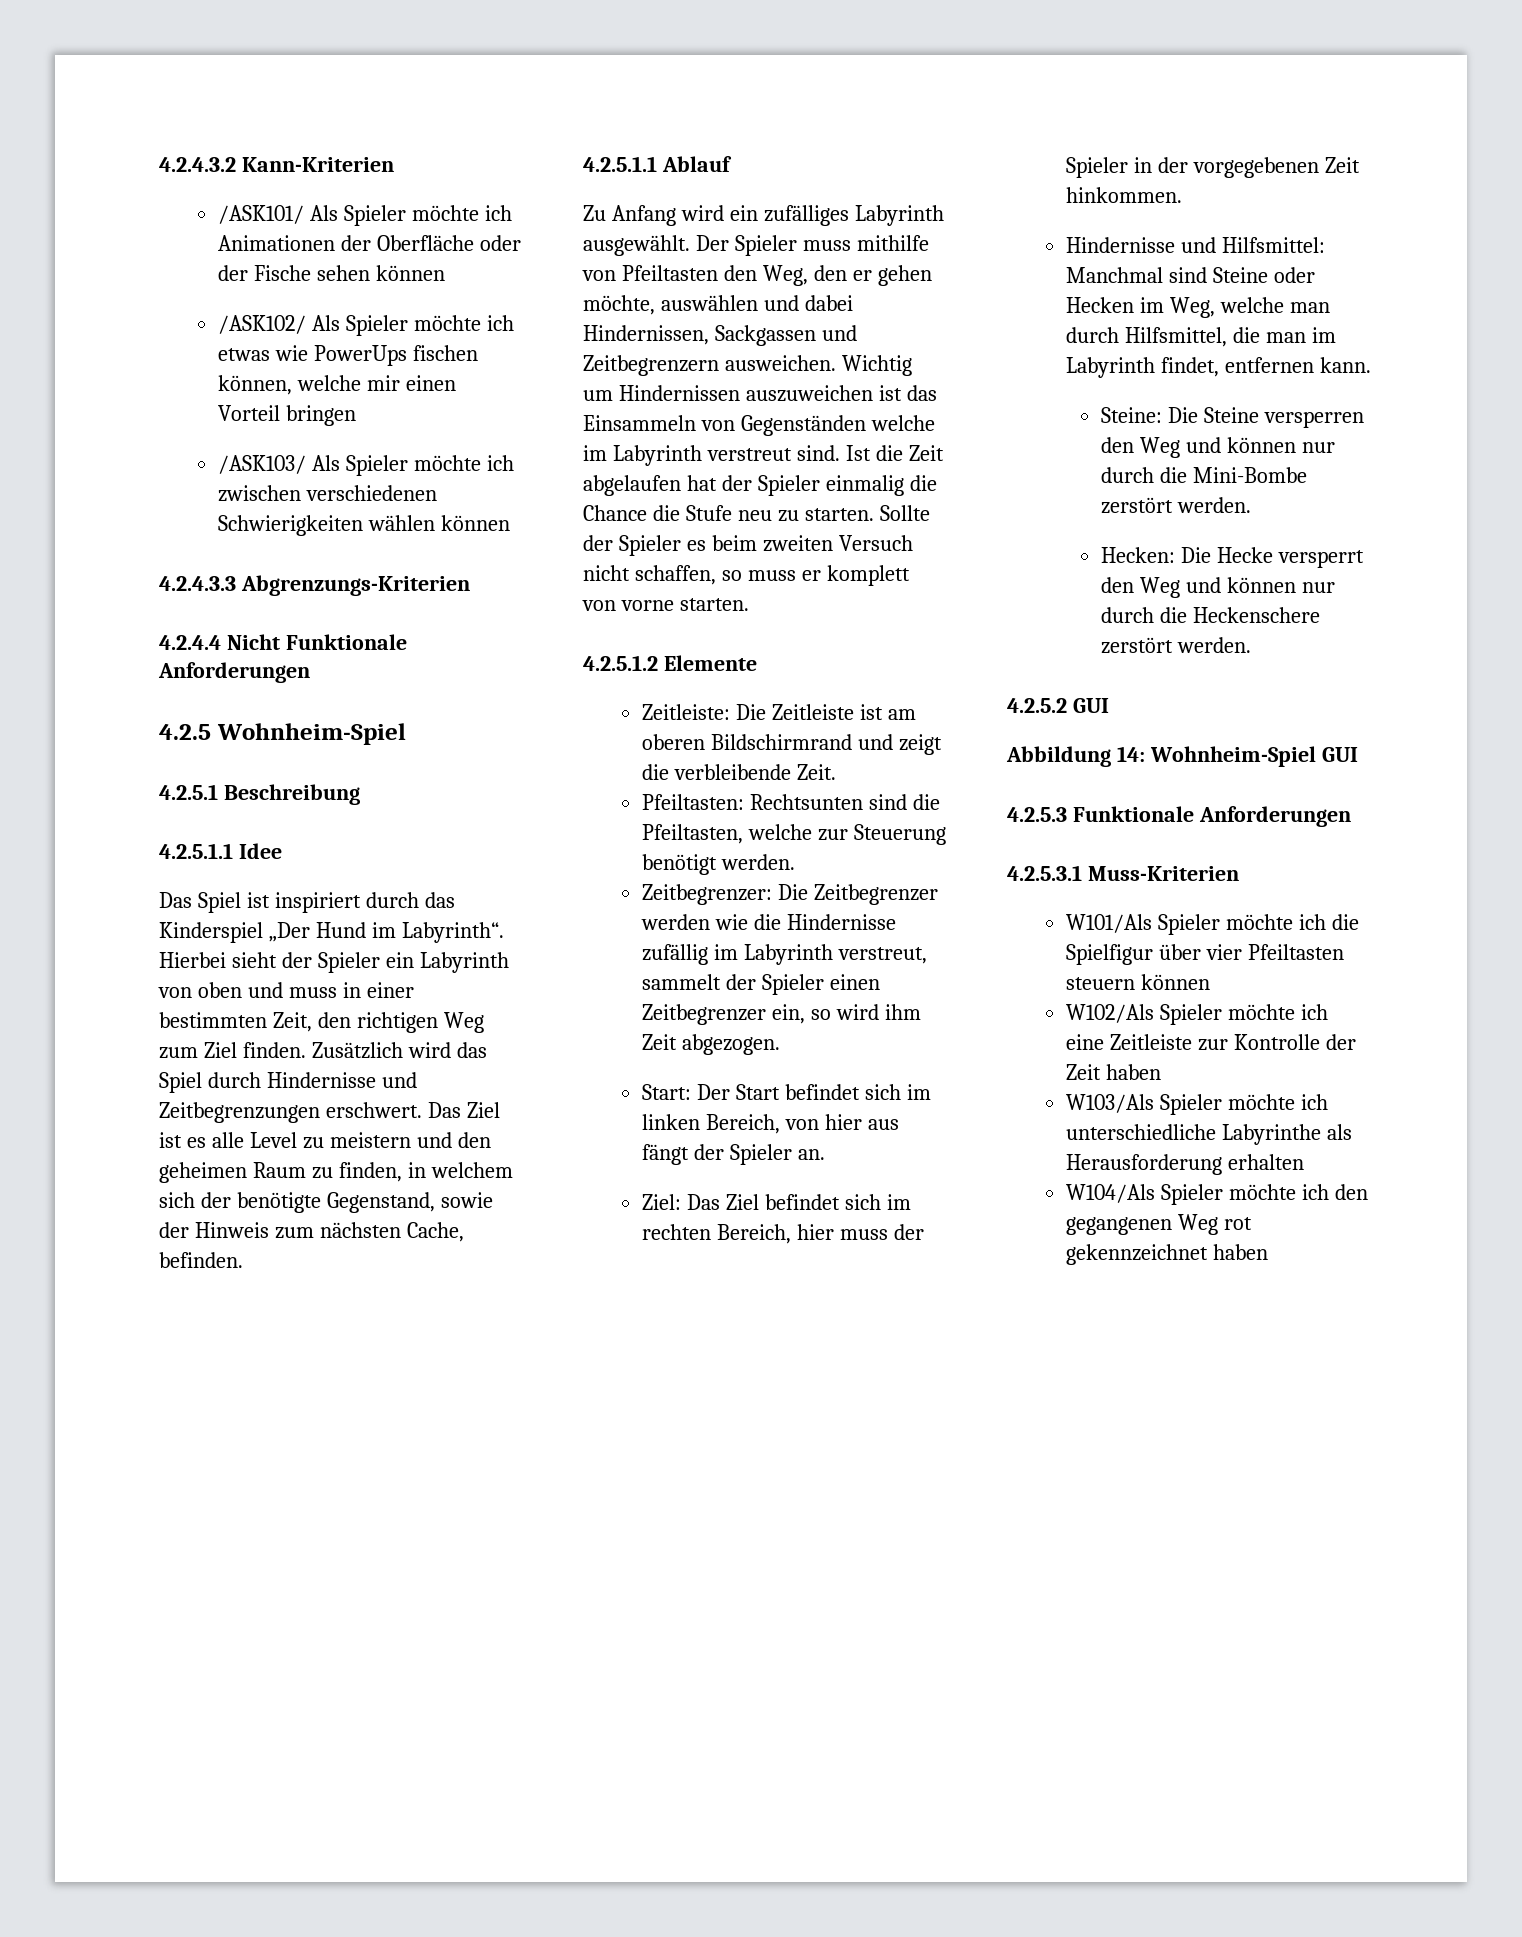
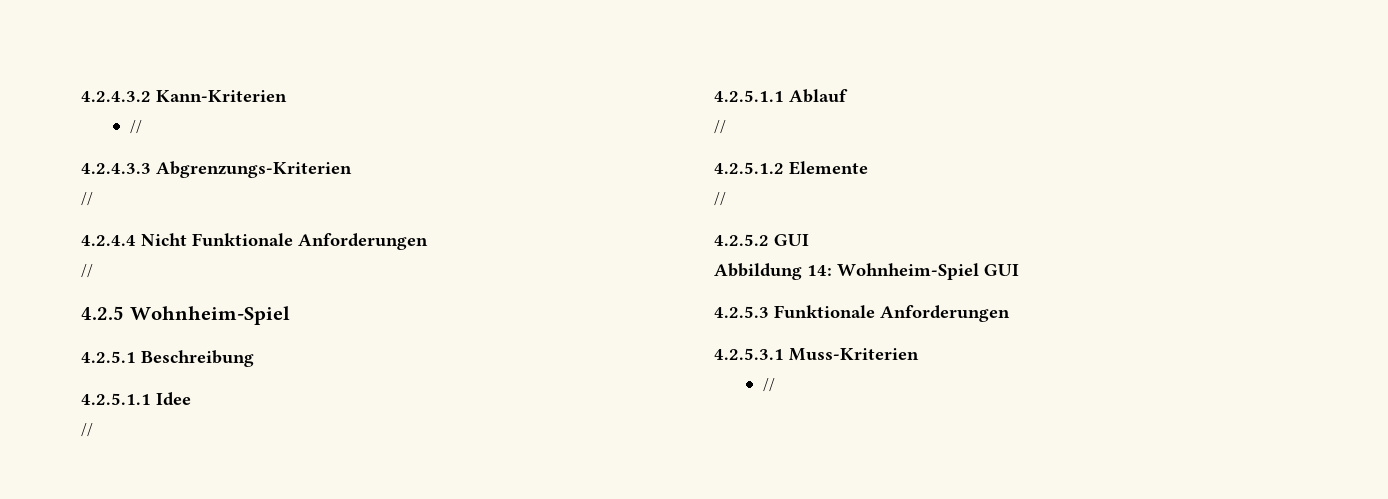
  4.2.4.3.2 Kann-Kriterien
- /ASK101/ Als Spieler möchte ich Animationen der Oberfläche oder der Fische sehen können
- /ASK102/ Als Spieler möchte ich etwas wie PowerUps fischen können, welche mir einen Vorteil bringen
- /ASK103/ Als Spieler möchte ich zwischen verschiedenen Schwierigkeiten wählen können
+ //
  4.2.4.3.3 Abgrenzungs-Kriterien
+ //
  4.2.4.4 Nicht Funktionale Anforderungen
+ //
  4.2.5.1.1 Idee
- Das Spiel ist inspiriert durch das Kinderspiel „Der Hund im Labyrinth“. Hierbei sieht der Spieler ein Labyrinth von oben und muss in einer bestimmten Zeit, den richtigen Weg zum Ziel finden. Zusätzlich wird das Spiel durch Hindernisse und Zeitbegrenzungen erschwert. Das Ziel ist es alle Level zu meistern und den geheimen Raum zu finden, in welchem sich der benötigte Gegenstand, sowie der Hinweis zum nächsten Cache, befinden.
+ //
  4.2.5.1.1 Ablauf
- Zu Anfang wird ein zufälliges Labyrinth ausgewählt. Der Spieler muss mithilfe von Pfeiltasten den Weg, den er gehen möchte, auswählen und dabei Hindernissen, Sackgassen und Zeitbegrenzern ausweichen. Wichtig um Hindernissen auszuweichen ist das Einsammeln von Gegenständen welche im Labyrinth verstreut sind. Ist die Zeit abgelaufen hat der Spieler einmalig die Chance die Stufe neu zu starten. Sollte der Spieler es beim zweiten Versuch nicht schaffen, so muss er komplett von vorne starten.
+ //
  4.2.5.1.2 Elemente
- Zeitleiste: Die Zeitleiste ist am oberen Bildschirmrand und zeigt die verbleibende Zeit.
- Pfeiltasten: Rechtsunten sind die Pfeiltasten, welche zur Steuerung benötigt werden.
- Zeitbegrenzer: Die Zeitbegrenzer werden wie die Hindernisse zufällig im Labyrinth verstreut, sammelt der Spieler einen Zeitbegrenzer ein, so wird ihm Zeit abgezogen.
- Start: Der Start befindet sich im linken Bereich, von hier aus fängt der Spieler an.
- Ziel: Das Ziel befindet sich im rechten Bereich, hier muss der Spieler in der vorgegebenen Zeit hinkommen.
- Hindernisse und Hilfsmittel: Manchmal sind Steine oder Hecken im Weg, welche man durch Hilfsmittel, die man im Labyrinth findet, entfernen kann.
- Steine: Die Steine versperren den Weg und können nur durch die Mini-Bombe zerstört werden.
- Hecken: Die Hecke versperrt den Weg und können nur durch die Heckenschere zerstört werden.
+ //
  4.2.5.3.1 Muss-Kriterien
- W101/Als Spieler möchte ich die Spielfigur über vier Pfeiltasten steuern können
- W102/Als Spieler möchte ich eine Zeitleiste zur Kontrolle der Zeit haben
- W103/Als Spieler möchte ich unterschiedliche Labyrinthe als Herausforderung erhalten
- W104/Als Spieler möchte ich den gegangenen Weg rot gekennzeichnet haben
+ //

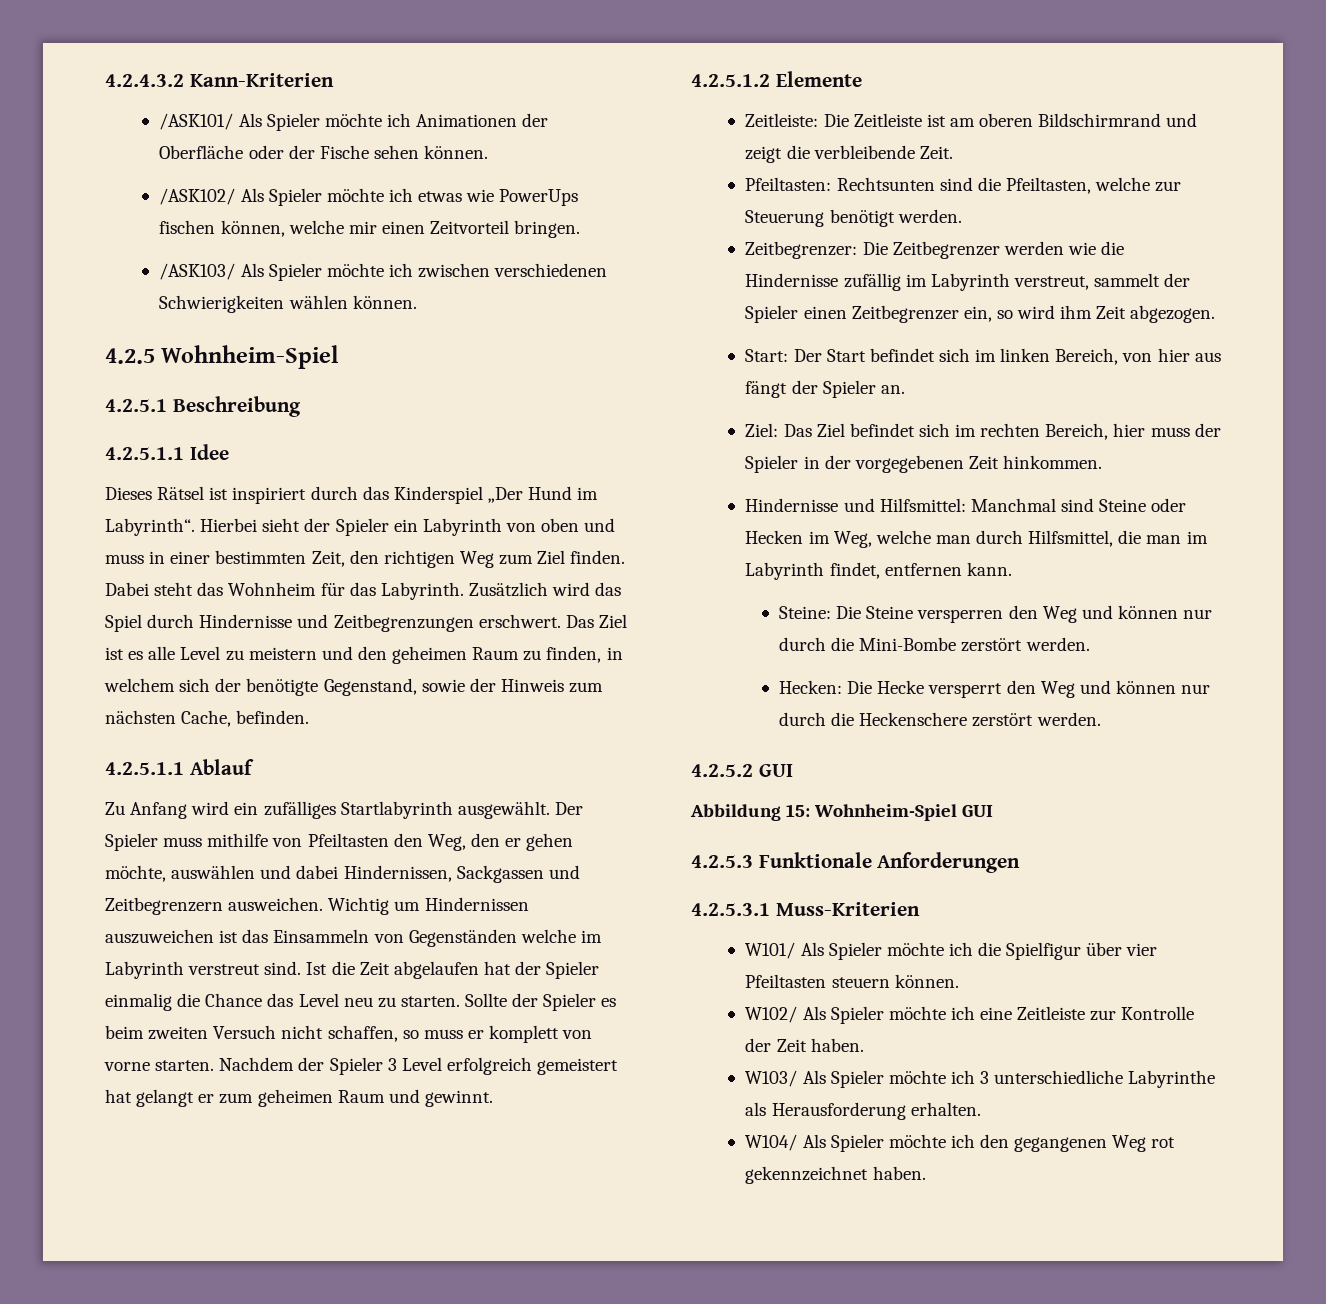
  4.2.4.3.2 Kann-Kriterien
- //
- 4.2.4.3.3 Abgrenzungs-Kriterien
- //
- 4.2.4.4 Nicht Funktionale Anforderungen
- //
+ /ASK101/ Als Spieler möchte ich Animationen der Oberfläche oder der Fische sehen können.
+ /ASK102/ Als Spieler möchte ich etwas wie PowerUps fischen können, welche mir einen Zeitvorteil bringen.
+ /ASK103/ Als Spieler möchte ich zwischen verschiedenen Schwierigkeiten wählen können.
  4.2.5.1.1 Idee
- //
+ Dieses Rätsel ist inspiriert durch das Kinderspiel „Der Hund im Labyrinth“. Hierbei sieht der Spieler ein Labyrinth von oben und muss in einer bestimmten Zeit, den richtigen Weg zum Ziel finden. Dabei steht das Wohnheim für das Labyrinth. Zusätzlich wird das Spiel durch Hindernisse und Zeitbegrenzungen erschwert. Das Ziel ist es alle Level zu meistern und den geheimen Raum zu finden, in welchem sich der benötigte Gegenstand, sowie der Hinweis zum nächsten Cache, befinden.
  4.2.5.1.1 Ablauf
- //
+ Zu Anfang wird ein zufälliges Startlabyrinth ausgewählt. Der Spieler muss mithilfe von Pfeiltasten den Weg, den er gehen möchte, auswählen und dabei Hindernissen, Sackgassen und Zeitbegrenzern ausweichen. Wichtig um Hindernissen auszuweichen ist das Einsammeln von Gegenständen welche im Labyrinth verstreut sind. Ist die Zeit abgelaufen hat der Spieler einmalig die Chance das Level neu zu starten. Sollte der Spieler es beim zweiten Versuch nicht schaffen, so muss er komplett von vorne starten. Nachdem der Spieler 3 Level erfolgreich gemeistert hat gelangt er zum geheimen Raum und gewinnt.
  4.2.5.1.2 Elemente
- //
+ Zeitleiste: Die Zeitleiste ist am oberen Bildschirmrand und zeigt die verbleibende Zeit.
+ Pfeiltasten: Rechtsunten sind die Pfeiltasten, welche zur Steuerung benötigt werden.
+ Zeitbegrenzer: Die Zeitbegrenzer werden wie die Hindernisse zufällig im Labyrinth verstreut, sammelt der Spieler einen Zeitbegrenzer ein, so wird ihm Zeit abgezogen.
+ Start: Der Start befindet sich im linken Bereich, von hier aus fängt der Spieler an.
+ Ziel: Das Ziel befindet sich im rechten Bereich, hier muss der Spieler in der vorgegebenen Zeit hinkommen.
+ Hindernisse und Hilfsmittel: Manchmal sind Steine oder Hecken im Weg, welche man durch Hilfsmittel, die man im Labyrinth findet, entfernen kann.
+ Steine: Die Steine versperren den Weg und können nur durch die Mini-Bombe zerstört werden.
+ Hecken: Die Hecke versperrt den Weg und können nur durch die Heckenschere zerstört werden.
- Abbildung 14: Wohnheim-Spiel GUI
+ Abbildung 15: Wohnheim-Spiel GUI
  4.2.5.3.1 Muss-Kriterien
- //
+ W101/ Als Spieler möchte ich die Spielfigur über vier Pfeiltasten steuern können.
+ W102/ Als Spieler möchte ich eine Zeitleiste zur Kontrolle der Zeit haben.
+ W103/ Als Spieler möchte ich 3 unterschiedliche Labyrinthe als Herausforderung erhalten.
+ W104/ Als Spieler möchte ich den gegangenen Weg rot gekennzeichnet haben.

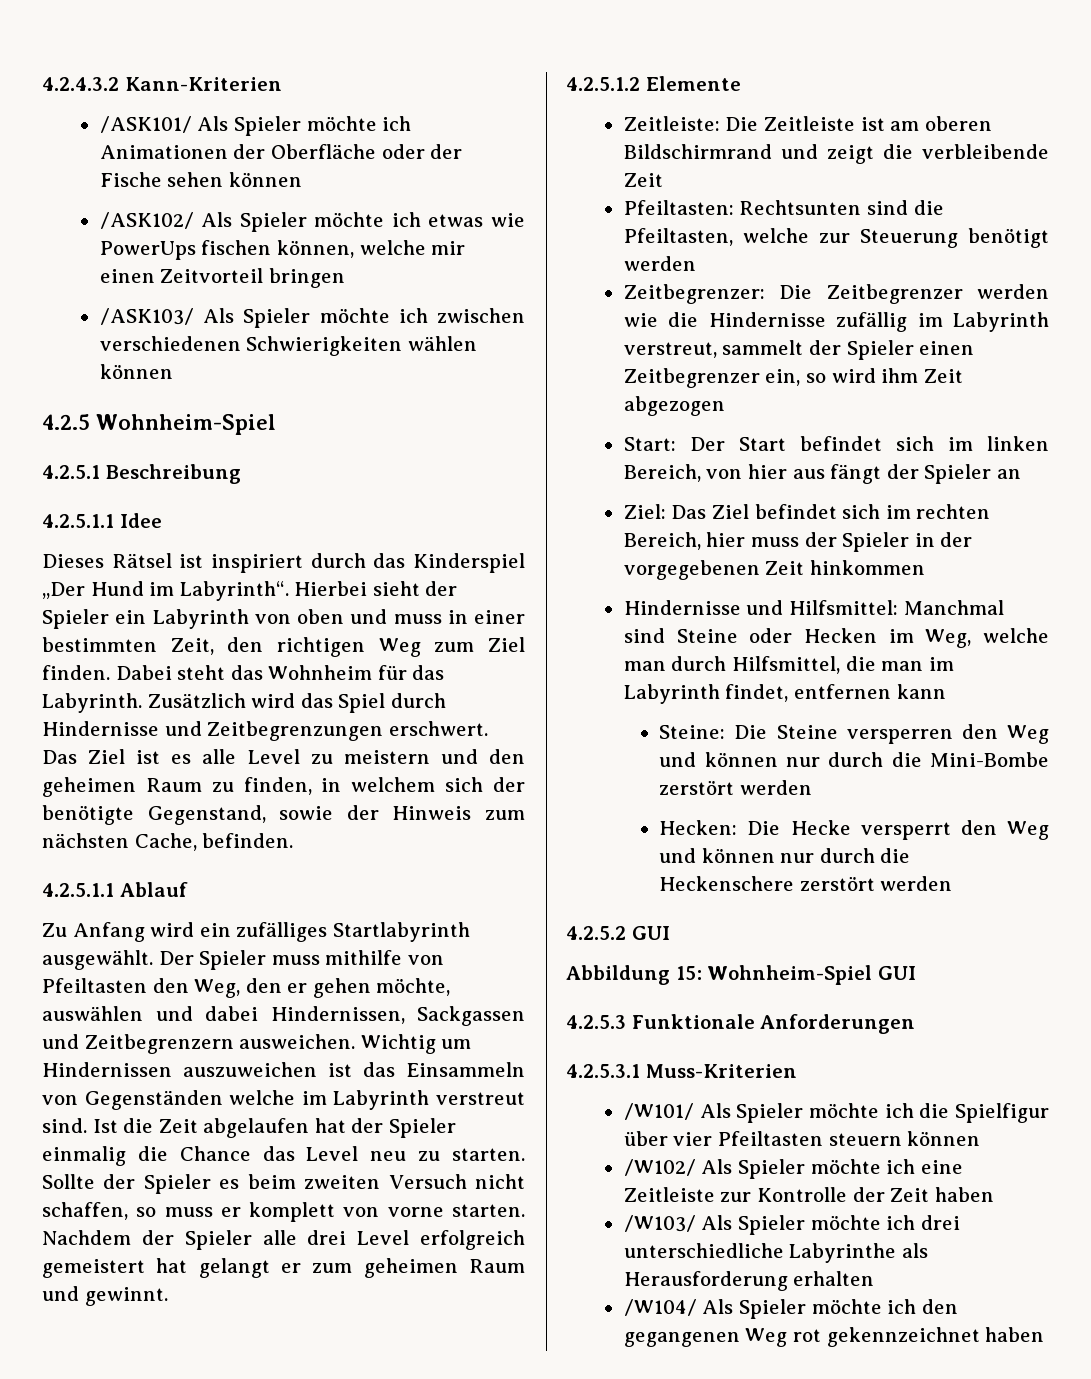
- /ASK101/ Als Spieler möchte ich Animationen der Oberfläche oder der Fische sehen können.
+ /ASK101/ Als Spieler möchte ich Animationen der Oberfläche oder der Fische sehen können
- /ASK102/ Als Spieler möchte ich etwas wie PowerUps fischen können, welche mir einen Zeitvorteil bringen.
+ /ASK102/ Als Spieler möchte ich etwas wie PowerUps fischen können, welche mir einen Zeitvorteil bringen
- /ASK103/ Als Spieler möchte ich zwischen verschiedenen Schwierigkeiten wählen können.
+ /ASK103/ Als Spieler möchte ich zwischen verschiedenen Schwierigkeiten wählen können
- Nachdem der Spieler 3 Level erfolgreich gemeistert hat gelangt er zum geheimen Raum und gewinnt.
+ Nachdem der Spieler alle drei Level erfolgreich gemeistert hat gelangt er zum geheimen Raum und gewinnt.
- Zeitleiste: Die Zeitleiste ist am oberen Bildschirmrand und zeigt die verbleibende Zeit.
+ Zeitleiste: Die Zeitleiste ist am oberen Bildschirmrand und zeigt die verbleibende Zeit
- Pfeiltasten: Rechtsunten sind die Pfeiltasten, welche zur Steuerung benötigt werden.
+ Pfeiltasten: Rechtsunten sind die Pfeiltasten, welche zur Steuerung benötigt werden
- Zeitbegrenzer: Die Zeitbegrenzer werden wie die Hindernisse zufällig im Labyrinth verstreut, sammelt der Spieler einen Zeitbegrenzer ein, so wird ihm Zeit abgezogen.
+ Zeitbegrenzer: Die Zeitbegrenzer werden wie die Hindernisse zufällig im Labyrinth verstreut, sammelt der Spieler einen Zeitbegrenzer ein, so wird ihm Zeit abgezogen
- Start: Der Start befindet sich im linken Bereich, von hier aus fängt der Spieler an.
+ Start: Der Start befindet sich im linken Bereich, von hier aus fängt der Spieler an
- Ziel: Das Ziel befindet sich im rechten Bereich, hier muss der Spieler in der vorgegebenen Zeit hinkommen.
+ Ziel: Das Ziel befindet sich im rechten Bereich, hier muss der Spieler in der vorgegebenen Zeit hinkommen
- Hindernisse und Hilfsmittel: Manchmal sind Steine oder Hecken im Weg, welche man durch Hilfsmittel, die man im Labyrinth findet, entfernen kann.
+ Hindernisse und Hilfsmittel: Manchmal sind Steine oder Hecken im Weg, welche man durch Hilfsmittel, die man im Labyrinth findet, entfernen kann
- Steine: Die Steine versperren den Weg und können nur durch die Mini-Bombe zerstört werden.
+ Steine: Die Steine versperren den Weg und können nur durch die Mini-Bombe zerstört werden
- Hecken: Die Hecke versperrt den Weg und können nur durch die Heckenschere zerstört werden.
+ Hecken: Die Hecke versperrt den Weg und können nur durch die Heckenschere zerstört werden
- W101/ Als Spieler möchte ich die Spielfigur über vier Pfeiltasten steuern können.
- W102/ Als Spieler möchte ich eine Zeitleiste zur Kontrolle der Zeit haben.
- W103/ Als Spieler möchte ich 3 unterschiedliche Labyrinthe als Herausforderung erhalten.
- W104/ Als Spieler möchte ich den gegangenen Weg rot gekennzeichnet haben.
+ /W101/ Als Spieler möchte ich die Spielfigur über vier Pfeiltasten steuern können
+ /W102/ Als Spieler möchte ich eine Zeitleiste zur Kontrolle der Zeit haben
+ /W103/ Als Spieler möchte ich drei unterschiedliche Labyrinthe als Herausforderung erhalten
+ /W104/ Als Spieler möchte ich den gegangenen Weg rot gekennzeichnet haben

